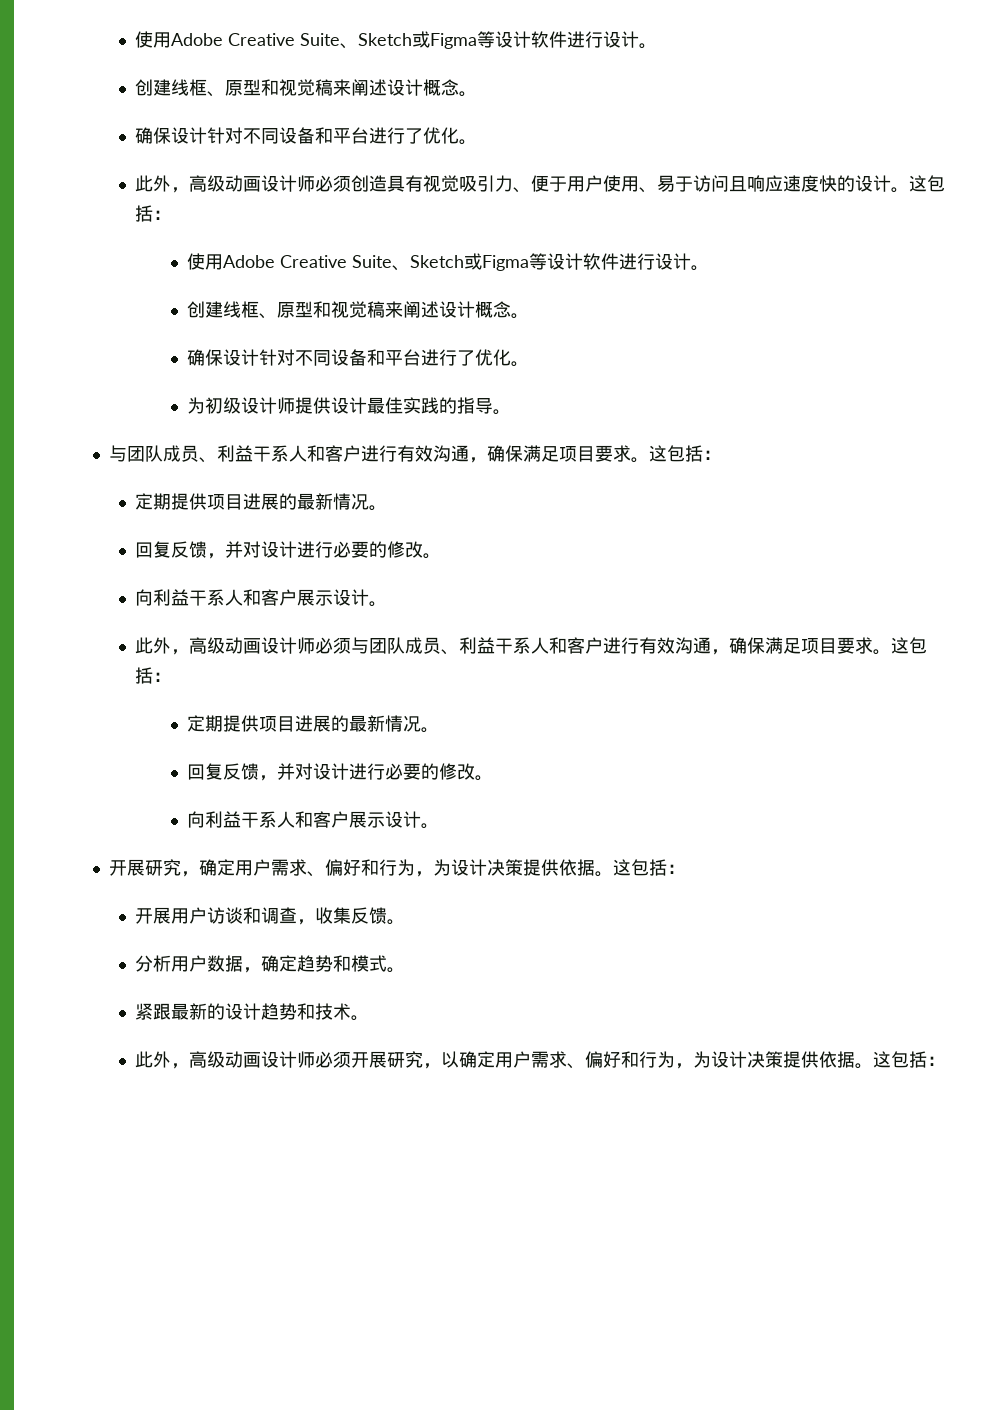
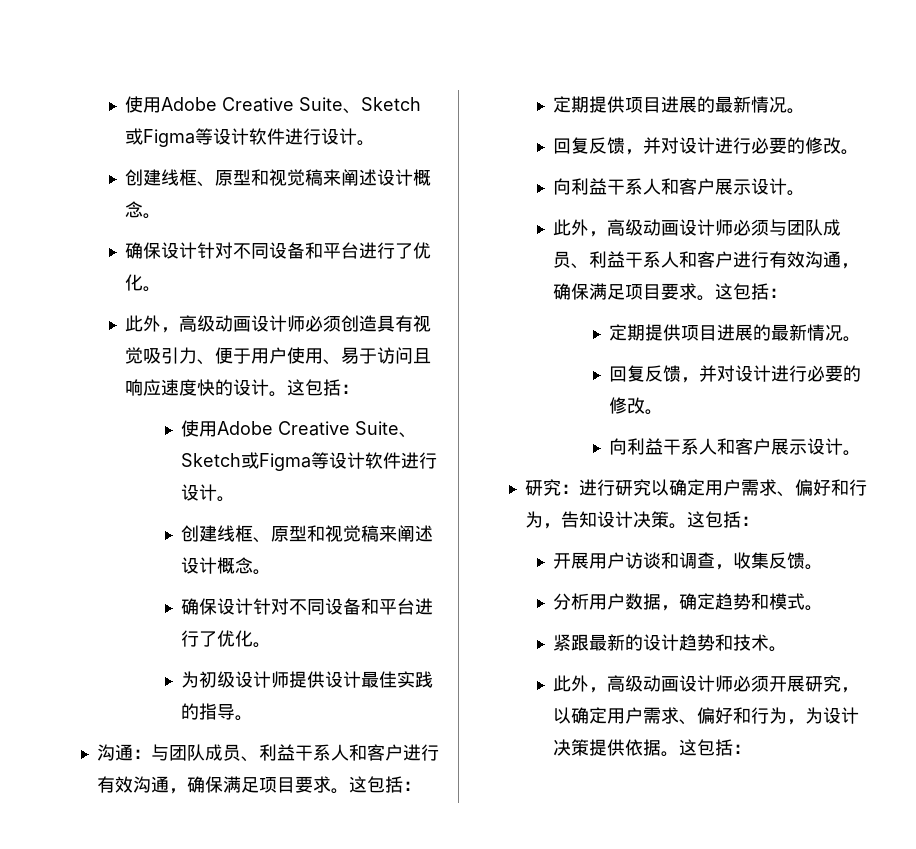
  为初级设计师提供设计最佳实践的指导。
- 与团队成员、利益干系人和客户进行有效沟通，确保满足项目要求。
+ 沟通：与团队成员、利益干系人和客户进行有效沟通，确保满足项目要求。
- 开展研究，确定用户需求、偏好和行为，为设计决策提供依据。
+ 研究：进行研究以确定用户需求、偏好和行为，告知设计决策。

